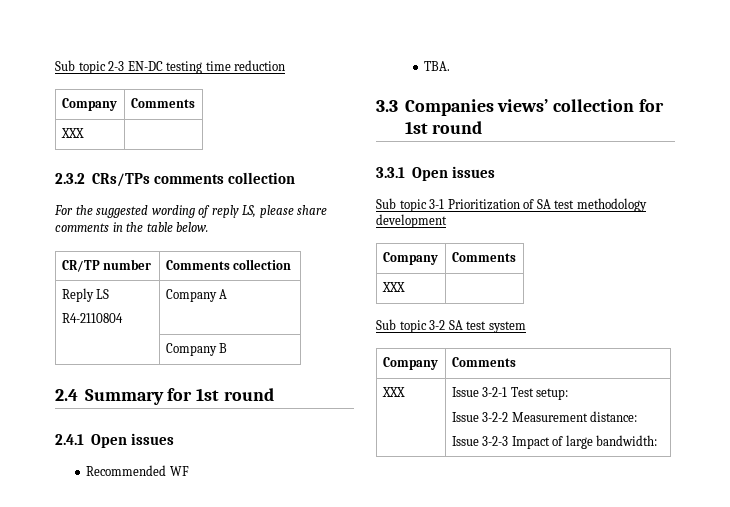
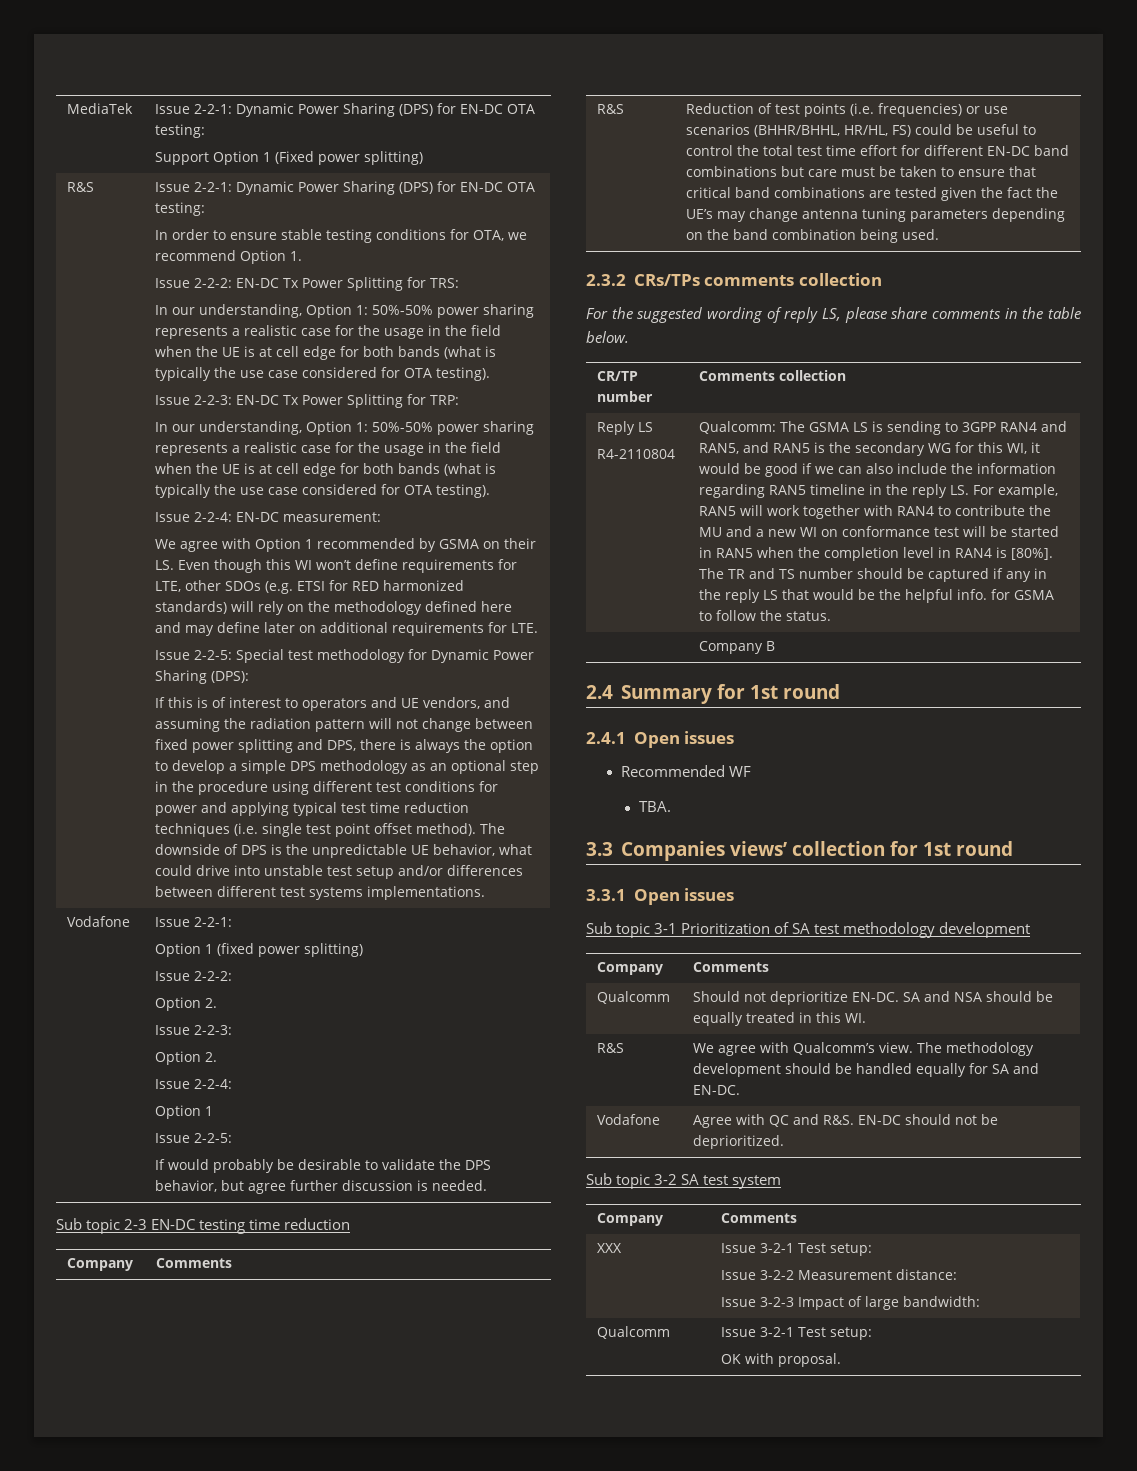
+ MediaTek | Issue 2-2-1: Dynamic Power Sharing (DPS) for EN-DC OTA testing:
+ Support Option 1 (Fixed power splitting)
+ R&S | Issue 2-2-1: Dynamic Power Sharing (DPS) for EN-DC OTA testing:
+ In order to ensure stable testing conditions for OTA, we recommend Option 1.
+ Issue 2-2-2: EN-DC Tx Power Splitting for TRS:
+ In our understanding, Option 1: 50%-50% power sharing represents a realistic case for the usage in the field when the UE is at cell edge for both bands (what is typically the use case considered for OTA testing).
+ Issue 2-2-3: EN-DC Tx Power Splitting for TRP:
+ In our understanding, Option 1: 50%-50% power sharing represents a realistic case for the usage in the field when the UE is at cell edge for both bands (what is typically the use case considered for OTA testing).
+ Issue 2-2-4: EN-DC measurement:
+ We agree with Option 1 recommended by GSMA on their LS. Even though this WI won’t define requirements for LTE, other SDOs (e.g. ETSI for RED harmonized standards) will rely on the methodology defined here and may define later on additional requirements for LTE.
+ Issue 2-2-5: Special test methodology for Dynamic Power Sharing (DPS):
+ If this is of interest to operators and UE vendors, and assuming the radiation pattern will not change between fixed power splitting and DPS, there is always the option to develop a simple DPS methodology as an optional step in the procedure using different test conditions for power and applying typical test time reduction techniques (i.e. single test point offset method). The downside of DPS is the unpredictable UE behavior, what could drive into unstable test setup and/or differences between different test systems implementations.
+ Vodafone | Issue 2-2-1:
+ Option 1 (fixed power splitting)
+ Issue 2-2-2:
+ Option 2.
+ Issue 2-2-3:
+ Option 2.
+ Issue 2-2-4:
+ Option 1
+ Issue 2-2-5:
+ If would probably be desirable to validate the DPS behavior, but agree further discussion is needed.
  Sub topic 2-3 EN-DC testing time reduction
  Company | Comments
- XXX
+ R&S | Reduction of test points (i.e. frequencies) or use scenarios (BHHR/BHHL, HR/HL, FS) could be useful to control the total test time effort for different EN-DC band combinations but care must be taken to ensure that critical band combinations are tested given the fact the UE’s may change antenna tuning parameters depending on the band combination being used.
- Company A
+ Qualcomm: The GSMA LS is sending to 3GPP RAN4 and RAN5, and RAN5 is the secondary WG for this WI, it would be good if we can also include the information regarding RAN5 timeline in the reply LS. For example, RAN5 will work together with RAN4 to contribute the MU and a new WI on conformance test will be started in RAN5 when the completion level in RAN4 is [80%]. The TR and TS number should be captured if any in the reply LS that would be the helpful info. for GSMA to follow the status.
  Sub topic 3-1 Prioritization of SA test methodology development
  Company | Comments
- XXX |
+ Qualcomm | Should not deprioritize EN-DC. SA and NSA should be equally treated in this WI.
+ R&S | We agree with Qualcomm’s view. The methodology development should be handled equally for SA and EN-DC.
+ Vodafone | Agree with QC and R&S. EN-DC should not be deprioritized.
+ Qualcomm | Issue 3-2-1 Test setup:
+ OK with proposal.

